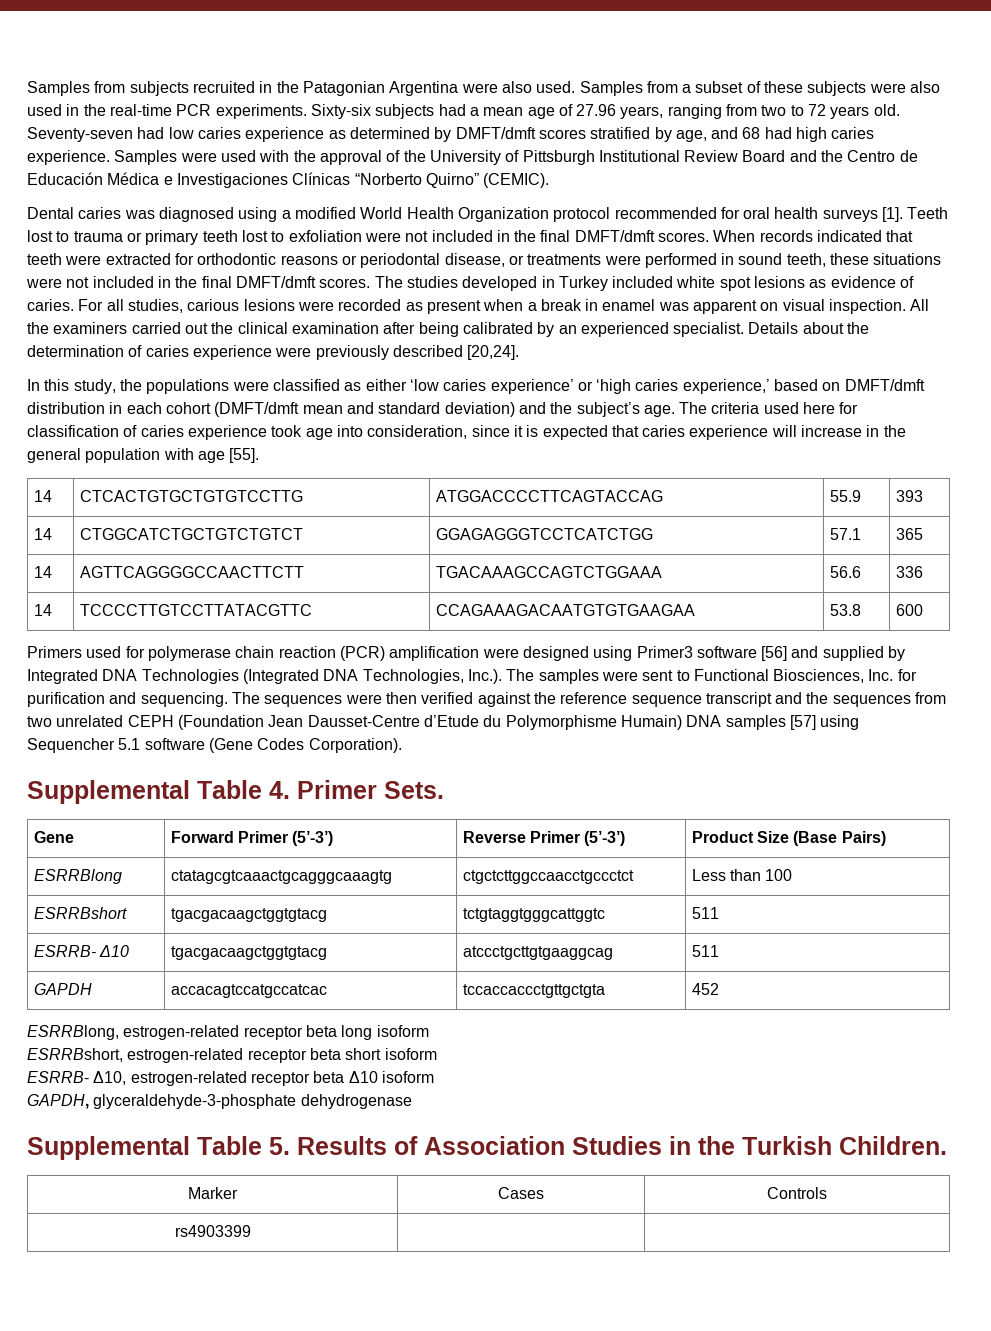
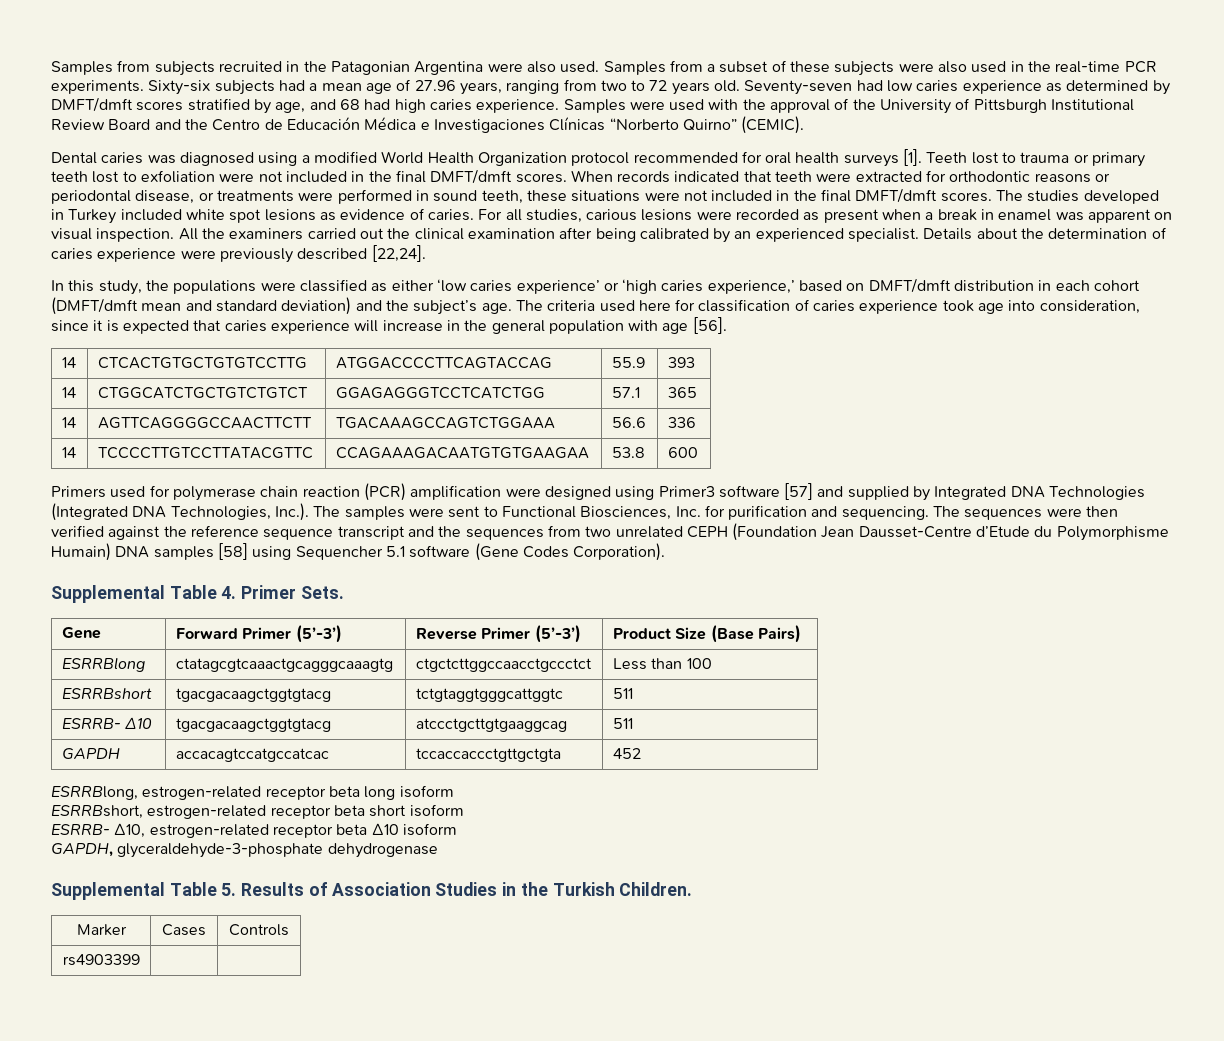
- Details about the determination of caries experience were previously described [20,24].
+ Details about the determination of caries experience were previously described [22,24].
- The criteria used here for classification of caries experience took age into consideration, since it is expected that caries experience will increase in the general population with age [55].
+ The criteria used here for classification of caries experience took age into consideration, since it is expected that caries experience will increase in the general population with age [56].
- Primers used for polymerase chain reaction (PCR) amplification were designed using Primer3 software [56] and supplied by Integrated DNA Technologies (Integrated DNA Technologies, Inc.). The samples were sent to Functional Biosciences, Inc. for purification and sequencing.
+ Primers used for polymerase chain reaction (PCR) amplification were designed using Primer3 software [57] and supplied by Integrated DNA Technologies (Integrated DNA Technologies, Inc.). The samples were sent to Functional Biosciences, Inc. for purification and sequencing.
- The sequences were then verified against the reference sequence transcript and the sequences from two unrelated CEPH (Foundation Jean Dausset-Centre d’Etude du Polymorphisme Humain) DNA samples [57] using Sequencher 5.1 software (Gene Codes Corporation).
+ The sequences were then verified against the reference sequence transcript and the sequences from two unrelated CEPH (Foundation Jean Dausset-Centre d’Etude du Polymorphisme Humain) DNA samples [58] using Sequencher 5.1 software (Gene Codes Corporation).

